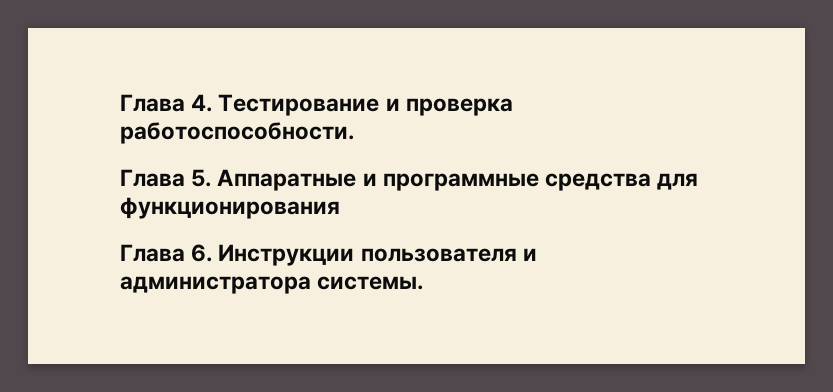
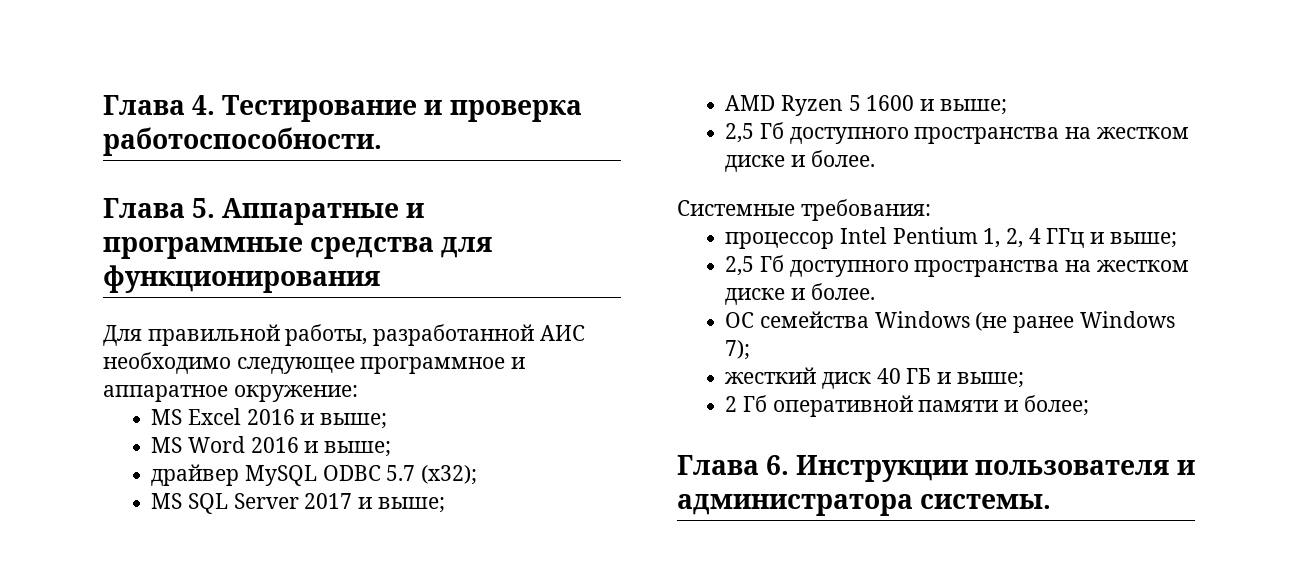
+ Для правильной работы, разработанной АИС необходимо следующее программное и аппаратное окружение:
+ MS Excel 2016 и выше;
+ MS Word 2016 и выше;
+ драйвер MySQL ODBC 5.7 (x32);
+ MS SQL Server 2017 и выше;
+ AMD Ryzen 5 1600 и выше;
+ 2,5 Гб доступного пространства на жестком диске и более.
+ Системные требования:
+ процессор Intel Pentium 1, 2, 4 ГГц и выше;
+ 2,5 Гб доступного пространства на жестком диске и более.
+ ОС семейства Windows (не ранее Windows 7);
+ жесткий диск 40 ГБ и выше;
+ 2 Гб оперативной памяти и более;

